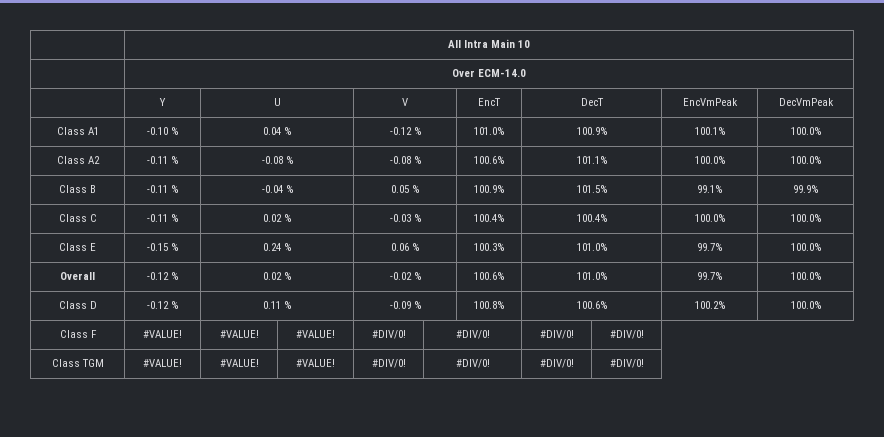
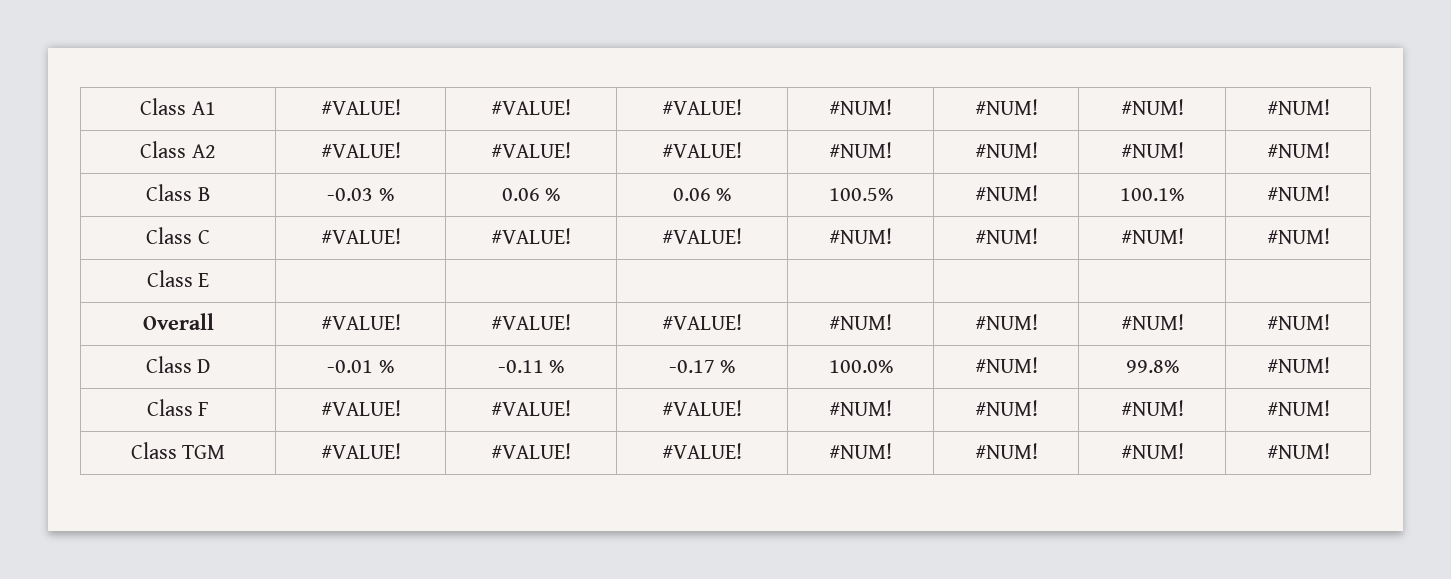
- | All Intra Main 10
- | Over ECM-14.0
- | Y | U | V | EncT | DecT | EncVmPeak | DecVmPeak
- Class A1 | -0.10 % | 0.04 % | -0.12 % | 101.0% | 100.9% | 100.1% | 100.0%
- Class A2 | -0.11 % | -0.08 % | -0.08 % | 100.6% | 101.1% | 100.0% | 100.0%
- Class B | -0.11 % | -0.04 % | 0.05 % | 100.9% | 101.5% | 99.1% | 99.9%
- Class C | -0.11 % | 0.02 % | -0.03 % | 100.4% | 100.4% | 100.0% | 100.0%
- Class E | -0.15 % | 0.24 % | 0.06 % | 100.3% | 101.0% | 99.7% | 100.0%
- Overall | -0.12 % | 0.02 % | -0.02 % | 100.6% | 101.0% | 99.7% | 100.0%
+ Class A1 | #VALUE! | #VALUE! | #VALUE! | #NUM! | #NUM! | #NUM! | #NUM!
+ Class A2 | #VALUE! | #VALUE! | #VALUE! | #NUM! | #NUM! | #NUM! | #NUM!
+ Class B | -0.03 % | 0.06 % | 0.06 % | 100.5% | #NUM! | 100.1% | #NUM!
+ Class C | #VALUE! | #VALUE! | #VALUE! | #NUM! | #NUM! | #NUM! | #NUM!
+ Class E | | | | | | |
+ Overall | #VALUE! | #VALUE! | #VALUE! | #NUM! | #NUM! | #NUM! | #NUM!
- Class D | -0.12 % | 0.11 % | -0.09 % | 100.8% | 100.6% | 100.2% | 100.0%
+ Class D | -0.01 % | -0.11 % | -0.17 % | 100.0% | #NUM! | 99.8% | #NUM!
- Class F | #VALUE! | #VALUE! | #VALUE! | #DIV/0! | #DIV/0! | #DIV/0! | #DIV/0!
+ Class F | #VALUE! | #VALUE! | #VALUE! | #NUM! | #NUM! | #NUM! | #NUM!
- Class TGM | #VALUE! | #VALUE! | #VALUE! | #DIV/0! | #DIV/0! | #DIV/0! | #DIV/0!
+ Class TGM | #VALUE! | #VALUE! | #VALUE! | #NUM! | #NUM! | #NUM! | #NUM!

